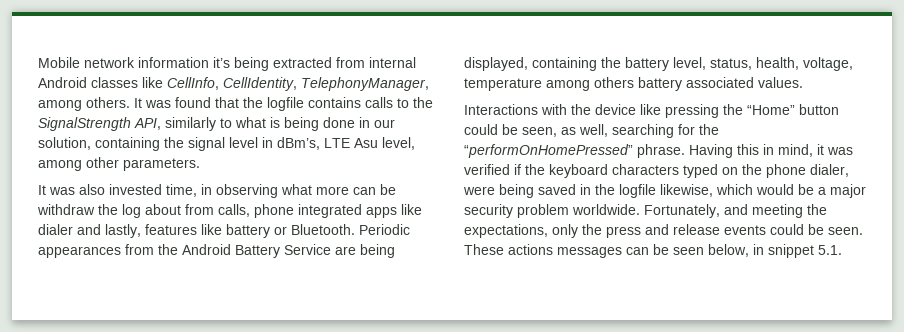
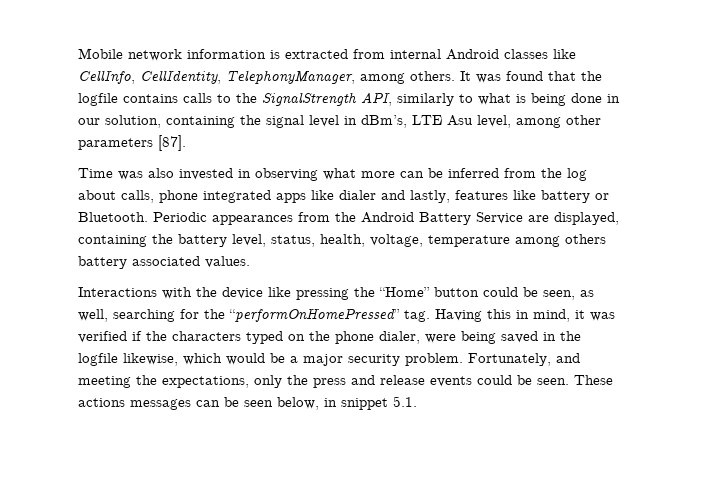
- Mobile network information it’s being extracted from internal Android classes like CellInfo, CellIdentity, TelephonyManager, among others.
+ Mobile network information is extracted from internal Android classes like CellInfo, CellIdentity, TelephonyManager, among others.
- It was found that the logfile contains calls to the SignalStrength API, similarly to what is being done in our solution, containing the signal level in dBm’s, LTE Asu level, among other parameters.
- It was also invested time, in observing what more can be withdraw the log about from calls, phone integrated apps like dialer and lastly, features like battery or Bluetooth.
+ It was found that the logfile contains calls to the SignalStrength API, similarly to what is being done in our solution, containing the signal level in dBm’s, LTE Asu level, among other parameters [87].
+ Time was also invested in observing what more can be inferred from the log about calls, phone integrated apps like dialer and lastly, features like battery or Bluetooth.
- Periodic appearances from the Android Battery Service are being displayed, containing the battery level, status, health, voltage, temperature among others battery associated values.
+ Periodic appearances from the Android Battery Service are displayed, containing the battery level, status, health, voltage, temperature among others battery associated values.
- Interactions with the device like pressing the “Home” button could be seen, as well, searching for the “performOnHomePressed” phrase.
+ Interactions with the device like pressing the “Home” button could be seen, as well, searching for the “performOnHomePressed” tag.
- Having this in mind, it was verified if the keyboard characters typed on the phone dialer, were being saved in the logfile likewise, which would be a major security problem worldwide.
+ Having this in mind, it was verified if the characters typed on the phone dialer, were being saved in the logfile likewise, which would be a major security problem.

